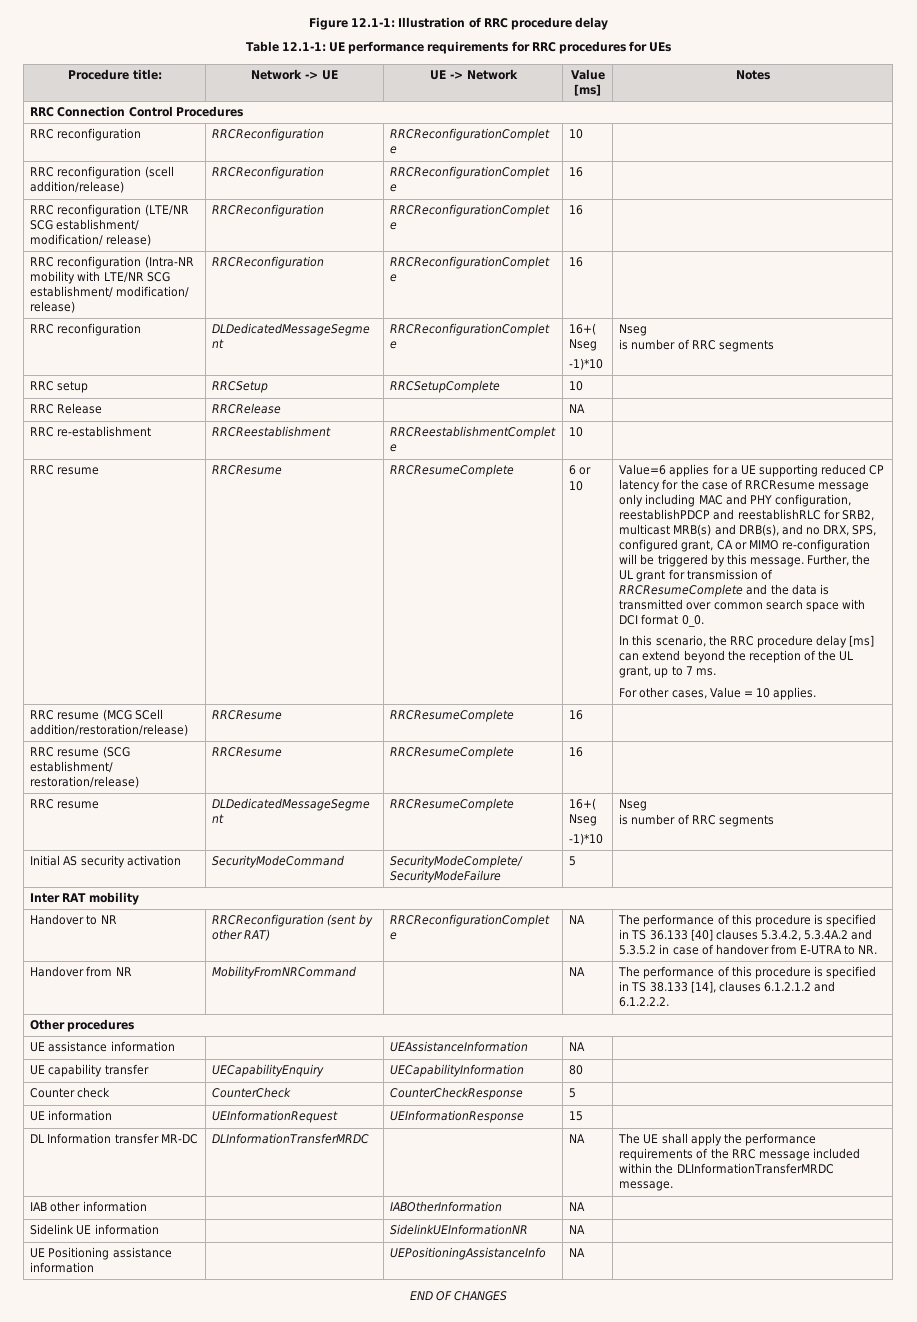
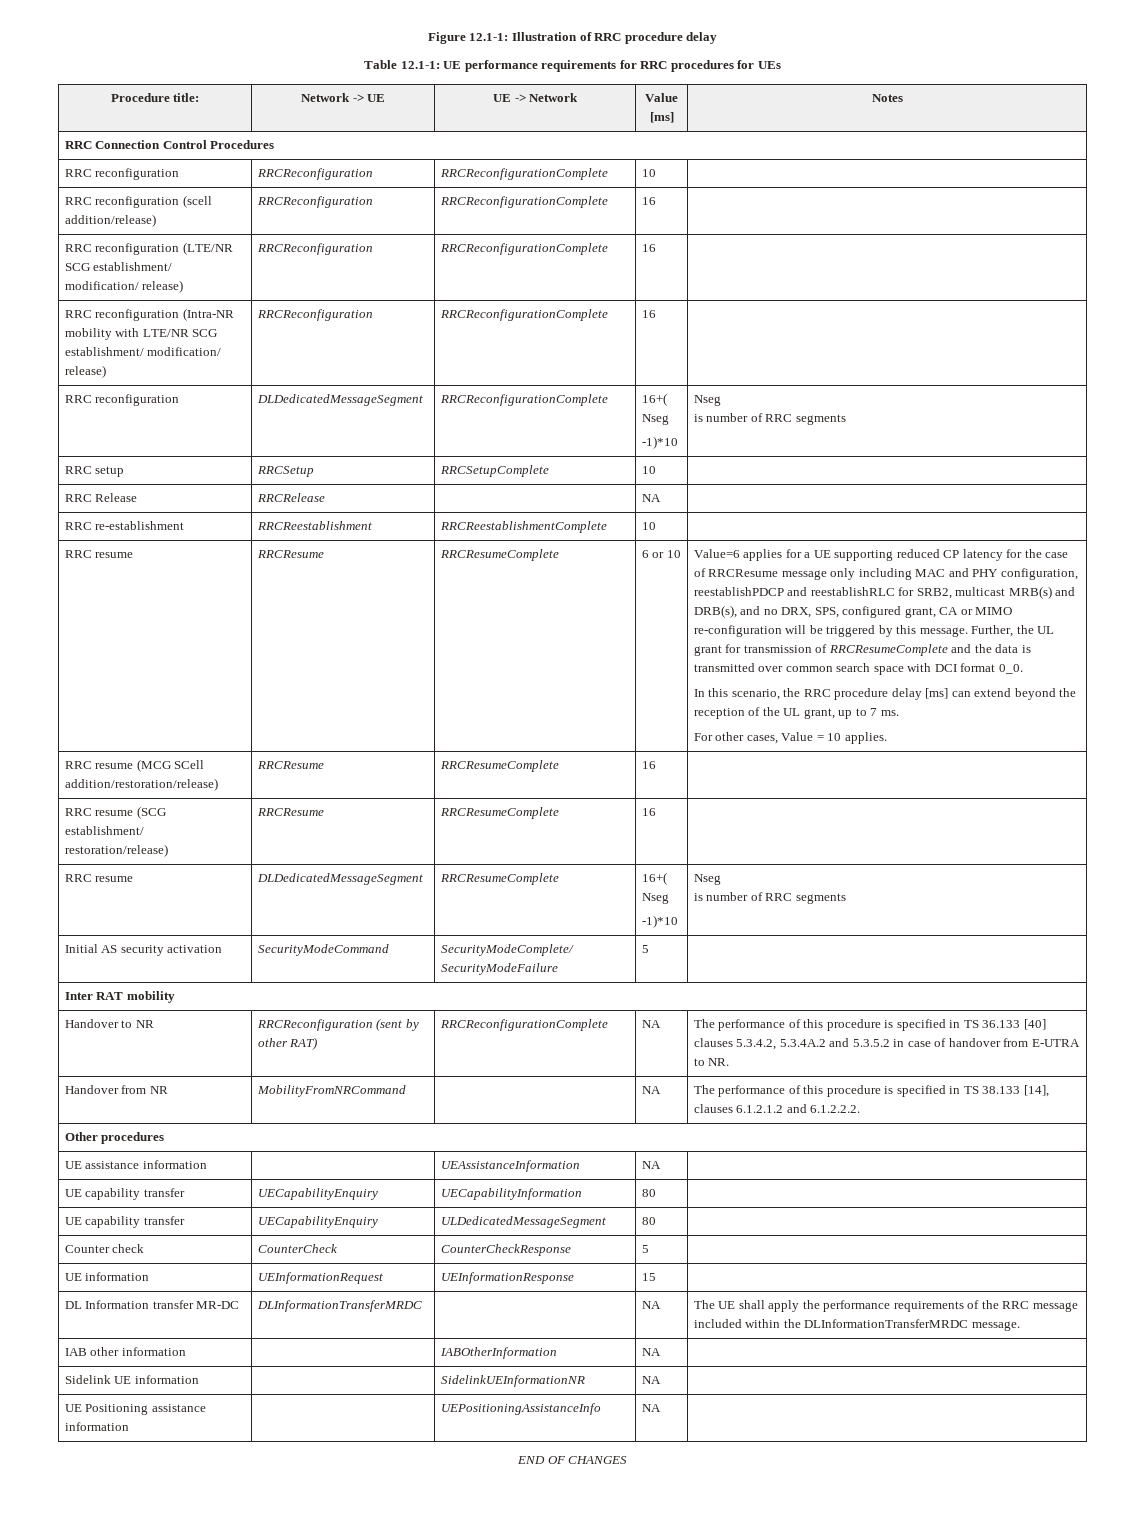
+ UE capability transfer | UECapabilityEnquiry | ULDedicatedMessageSegment | 80 |

